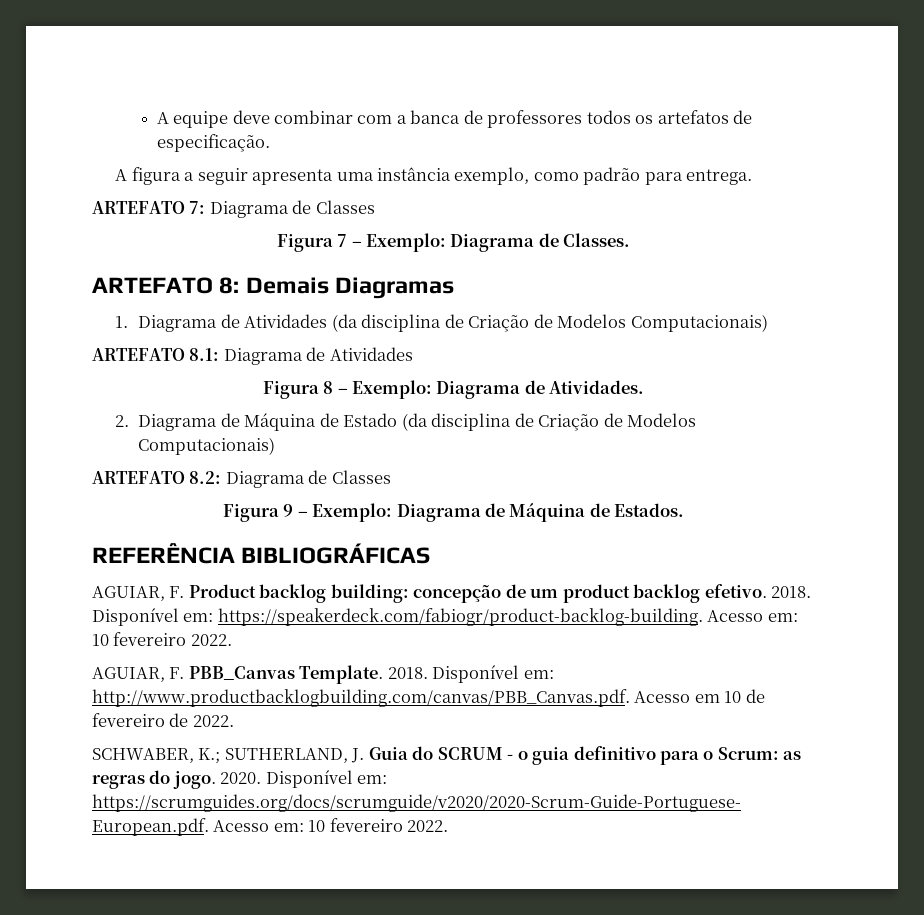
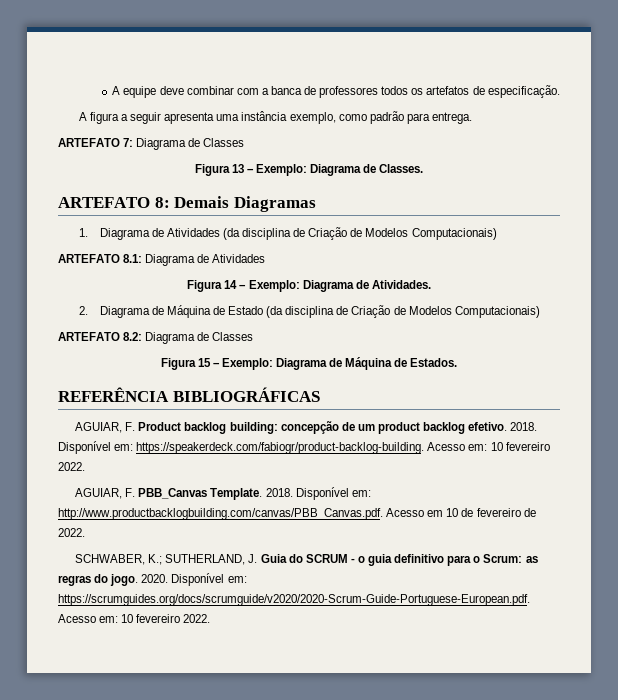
- Figura 7 – Exemplo: Diagrama de Classes.
+ Figura 13 – Exemplo: Diagrama de Classes.
- Figura 8 – Exemplo: Diagrama de Atividades.
+ Figura 14 – Exemplo: Diagrama de Atividades.
- Figura 9 – Exemplo: Diagrama de Máquina de Estados.
+ Figura 15 – Exemplo: Diagrama de Máquina de Estados.

